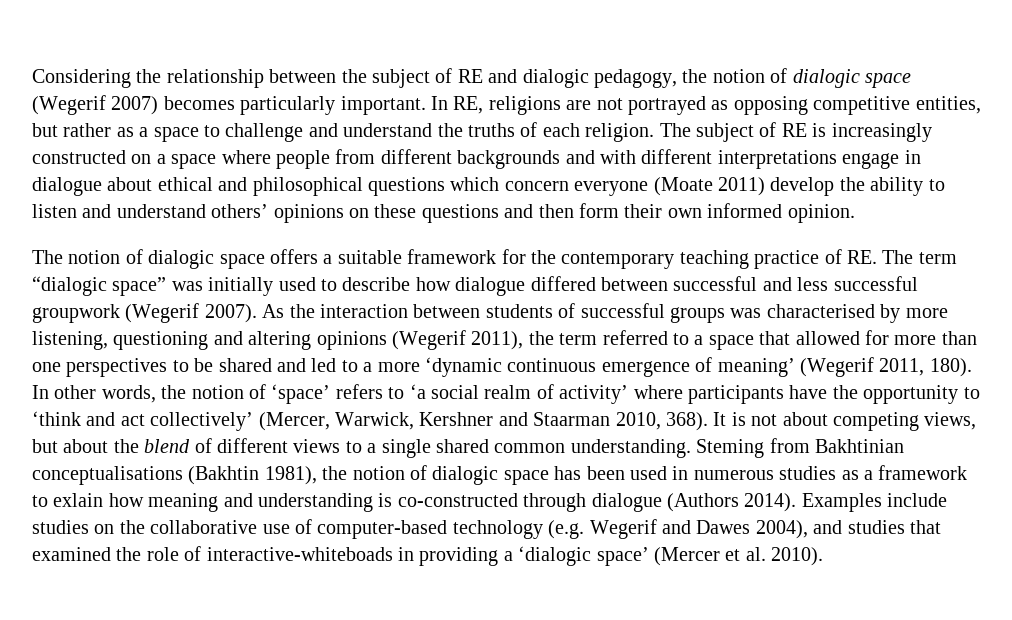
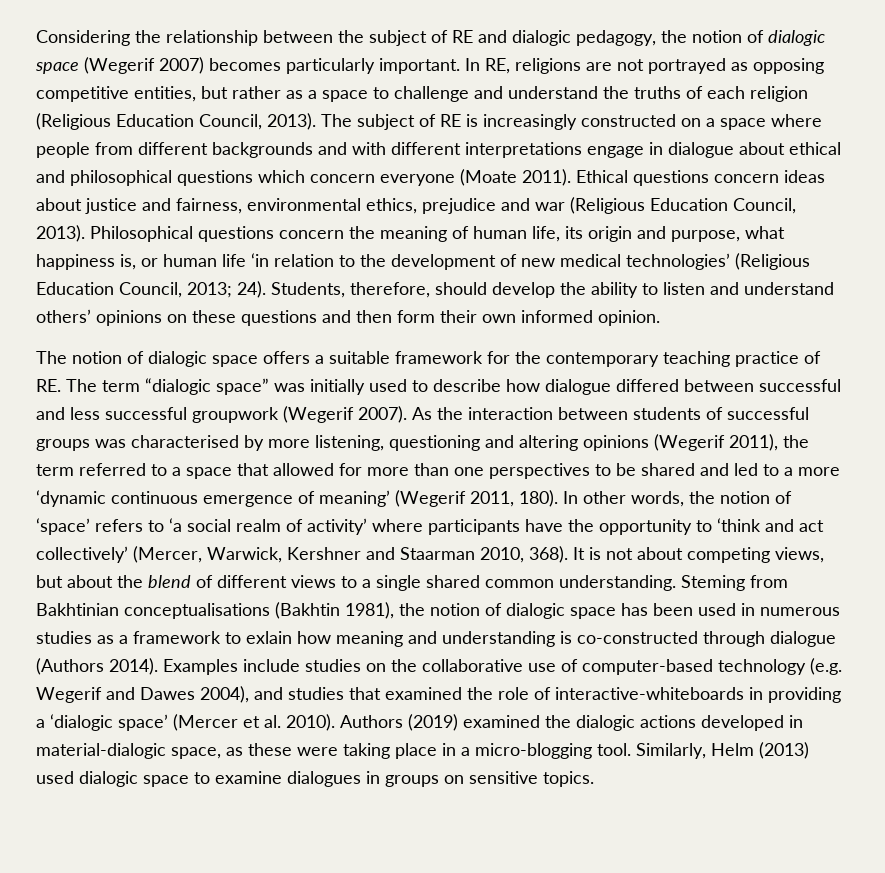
- In RE, religions are not portrayed as opposing competitive entities, but rather as a space to challenge and understand the truths of each religion.
+ In RE, religions are not portrayed as opposing competitive entities, but rather as a space to challenge and understand the truths of each religion (Religious Education Council, 2013).
- The subject of RE is increasingly constructed on a space where people from different backgrounds and with different interpretations engage in dialogue about ethical and philosophical questions which concern everyone (Moate 2011) develop the ability to listen and understand others’ opinions on these questions and then form their own informed opinion.
+ The subject of RE is increasingly constructed on a space where people from different backgrounds and with different interpretations engage in dialogue about ethical and philosophical questions which concern everyone (Moate 2011). Ethical questions concern ideas about justice and fairness, environmental ethics, prejudice and war (Religious Education Council, 2013). Philosophical questions concern the meaning of human life, its origin and purpose, what happiness is, or human life ‘in relation to the development of new medical technologies’ (Religious Education Council, 2013; 24). Students, therefore, should develop the ability to listen and understand others’ opinions on these questions and then form their own informed opinion.
- Examples include studies on the collaborative use of computer-based technology (e.g. Wegerif and Dawes 2004), and studies that examined the role of interactive-whiteboads in providing a ‘dialogic space’ (Mercer et al. 2010).
+ Examples include studies on the collaborative use of computer-based technology (e.g. Wegerif and Dawes 2004), and studies that examined the role of interactive-whiteboards in providing a ‘dialogic space’ (Mercer et al. 2010).
+ Authors (2019) examined the dialogic actions developed in material-dialogic space, as these were taking place in a micro-blogging tool. Similarly, Helm (2013) used dialogic space to examine dialogues in groups on sensitive topics.

